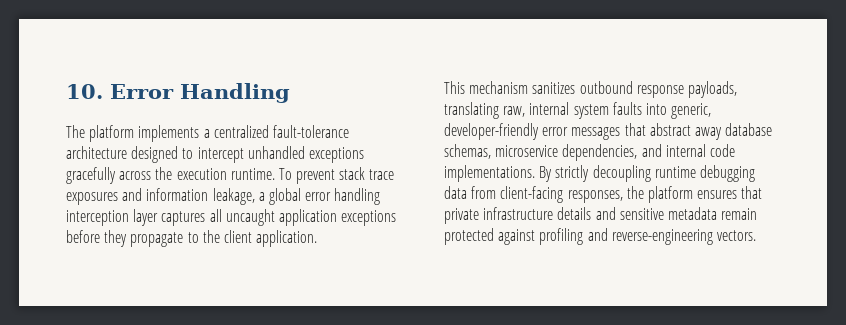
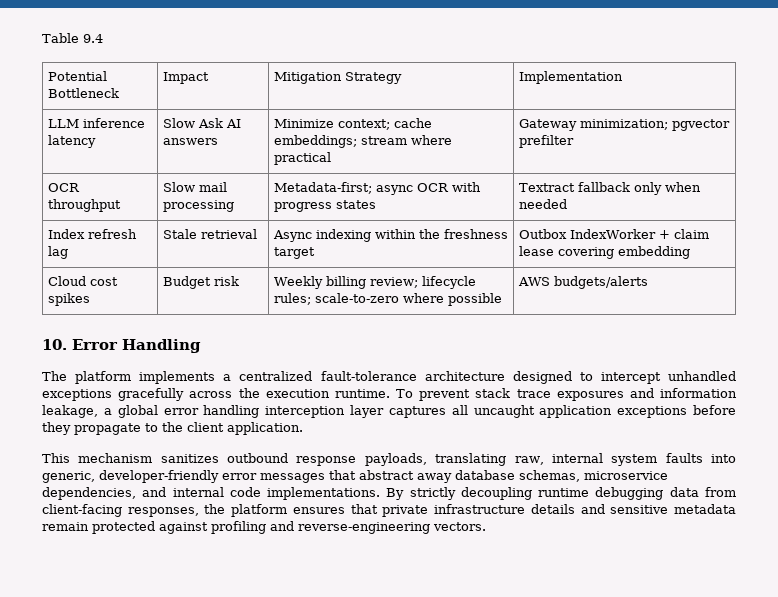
+ Table 9.4
+ Potential Bottleneck | Impact | Mitigation Strategy | Implementation
+ LLM inference latency | Slow Ask AI answers | Minimize context; cache embeddings; stream where practical | Gateway minimization; pgvector prefilter
+ OCR throughput | Slow mail processing | Metadata-first; async OCR with progress states | Textract fallback only when needed
+ Index refresh lag | Stale retrieval | Async indexing within the freshness target | Outbox IndexWorker + claim lease covering embedding
+ Cloud cost spikes | Budget risk | Weekly billing review; lifecycle rules; scale-to-zero where possible | AWS budgets/alerts

